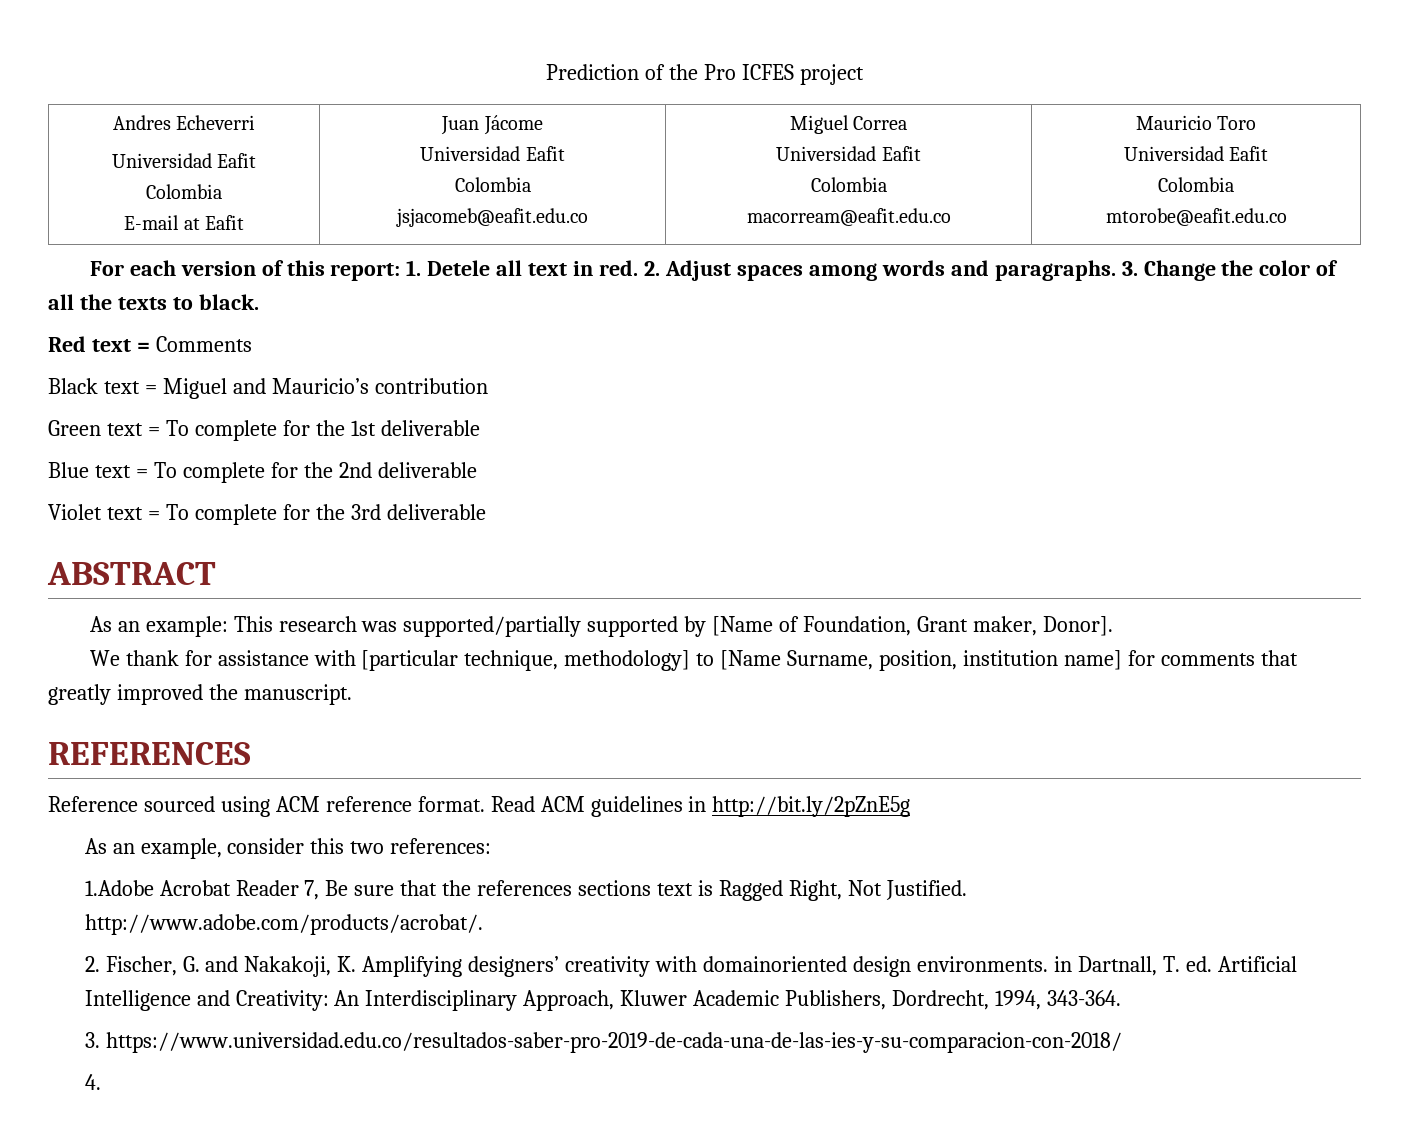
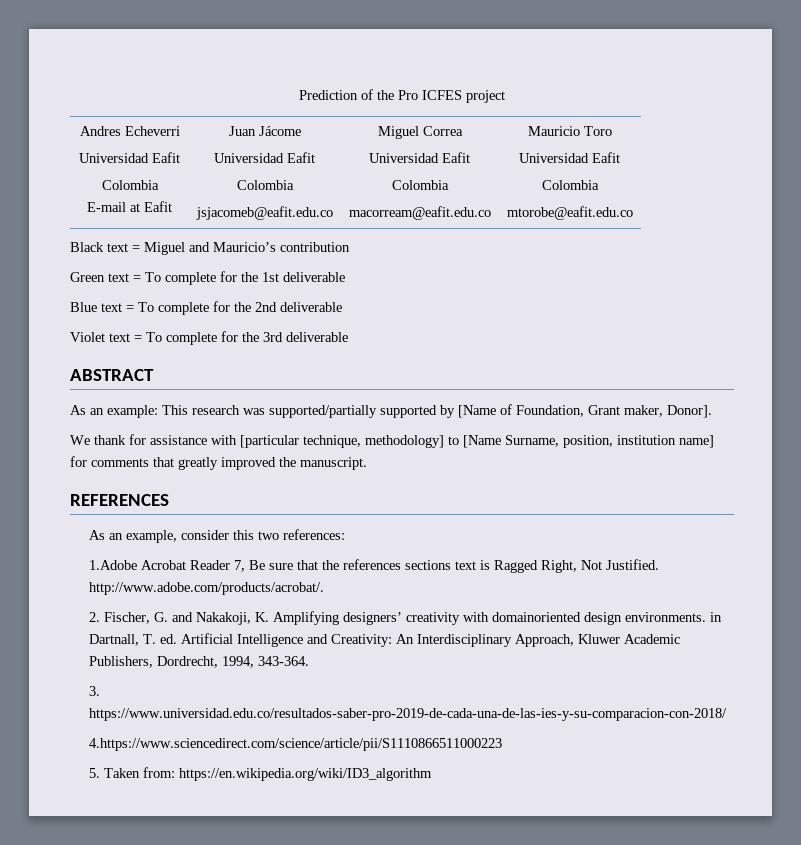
- For each version of this report: 1. Detele all text in red. 2. Adjust spaces among words and paragraphs. 3. Change the color of all the texts to black.
- Red text = Comments
- Reference sourced using ACM reference format. Read ACM guidelines in http://bit.ly/2pZnE5g
- 4.
+ 4.https://www.sciencedirect.com/science/article/pii/S1110866511000223
+ 5. Taken from: https://en.wikipedia.org/wiki/ID3_algorithm

